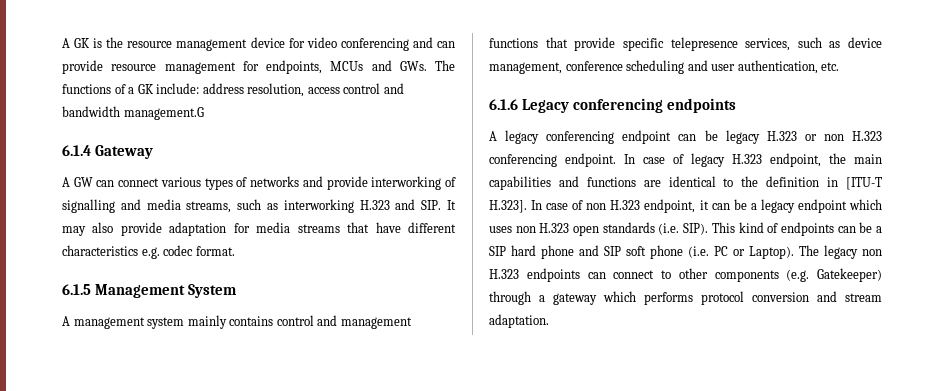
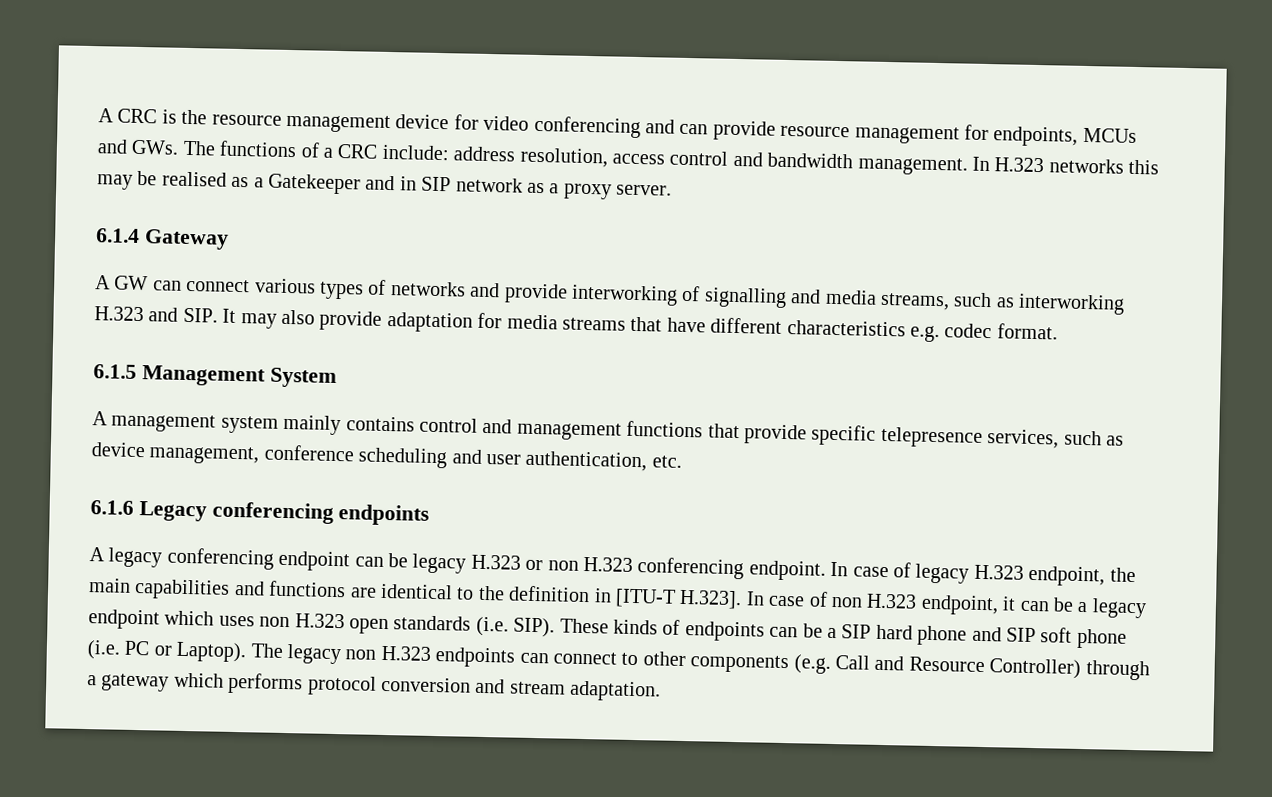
- A GK is the resource management device for video conferencing and can provide resource management for endpoints, MCUs and GWs. The functions of a GK include: address resolution, access control and bandwidth management.G
+ A CRC is the resource management device for video conferencing and can provide resource management for endpoints, MCUs and GWs. The functions of a CRC include: address resolution, access control and bandwidth management. In H.323 networks this may be realised as a Gatekeeper and in SIP network as a proxy server.
- This kind of endpoints can be a SIP hard phone and SIP soft phone (i.e. PC or Laptop).
+ These kinds of endpoints can be a SIP hard phone and SIP soft phone (i.e. PC or Laptop).
- The legacy non H.323 endpoints can connect to other components (e.g. Gatekeeper) through a gateway which performs protocol conversion and stream adaptation.
+ The legacy non H.323 endpoints can connect to other components (e.g. Call and Resource Controller) through a gateway which performs protocol conversion and stream adaptation.

